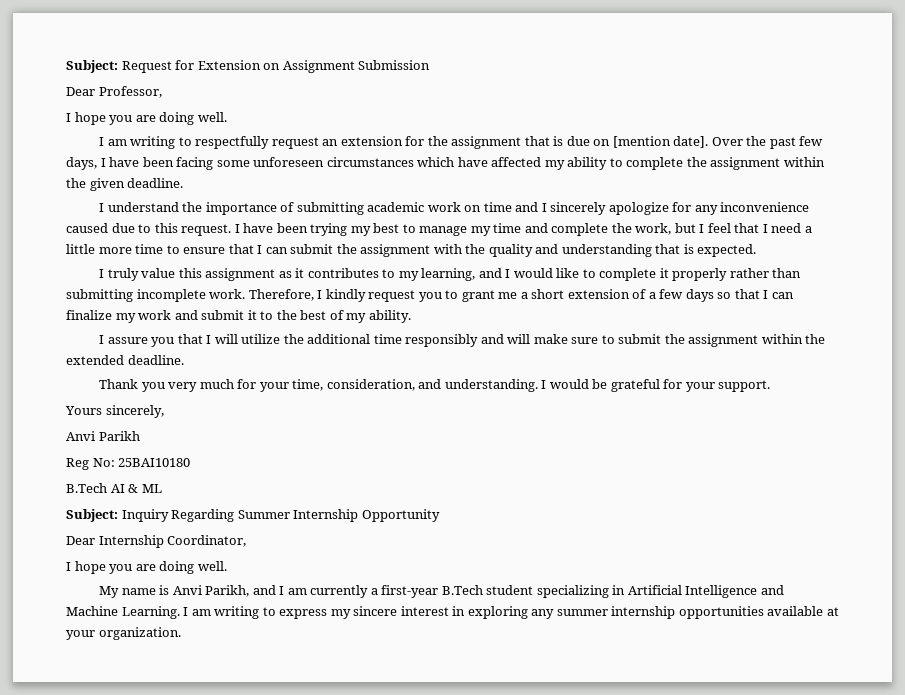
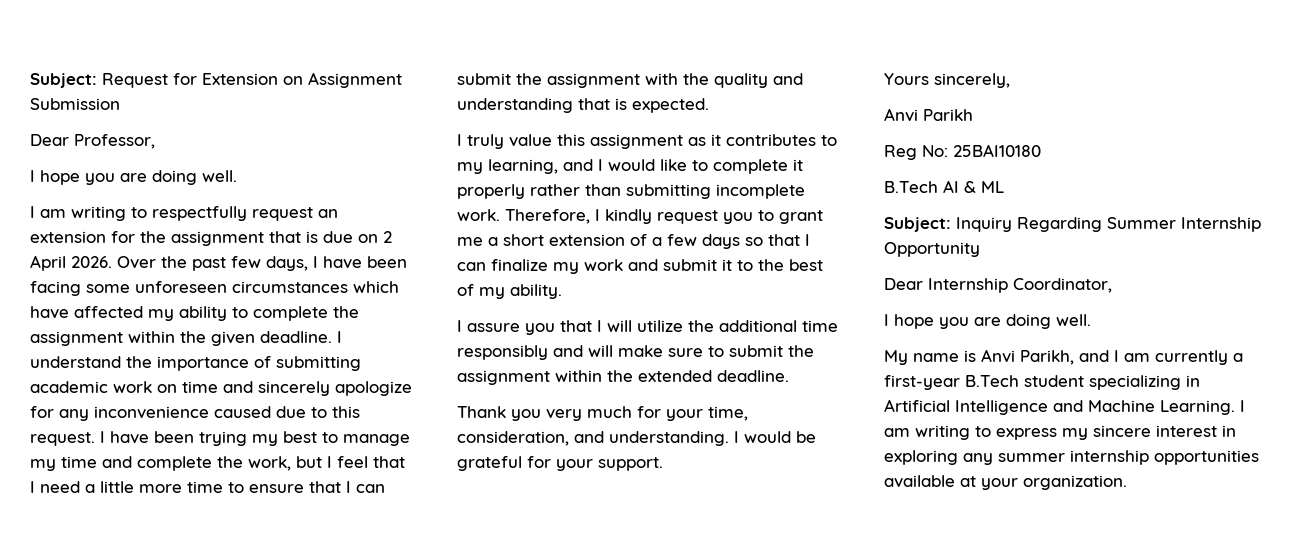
- I am writing to respectfully request an extension for the assignment that is due on [mention date].
+ I am writing to respectfully request an extension for the assignment that is due on 2 April 2026.
- Over the past few days, I have been facing some unforeseen circumstances which have affected my ability to complete the assignment within the given deadline.
- I understand the importance of submitting academic work on time and I sincerely apologize for any inconvenience caused due to this request.
+ Over the past few days, I have been facing some unforeseen circumstances which have affected my ability to complete the assignment within the given deadline. I understand the importance of submitting academic work on time and sincerely apologize for any inconvenience caused due to this request.

